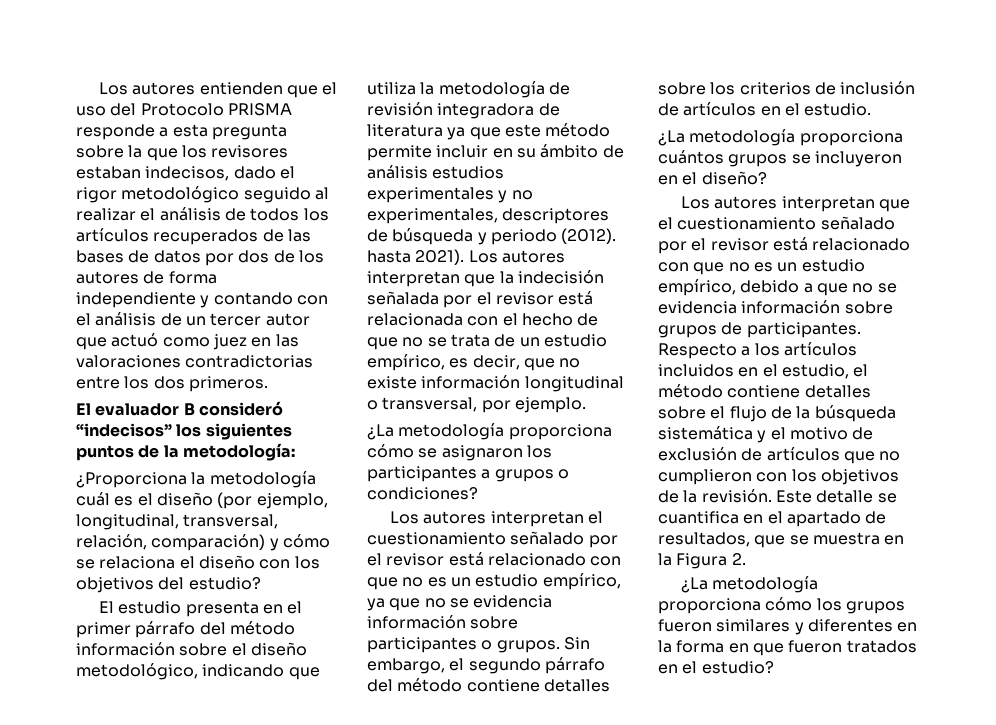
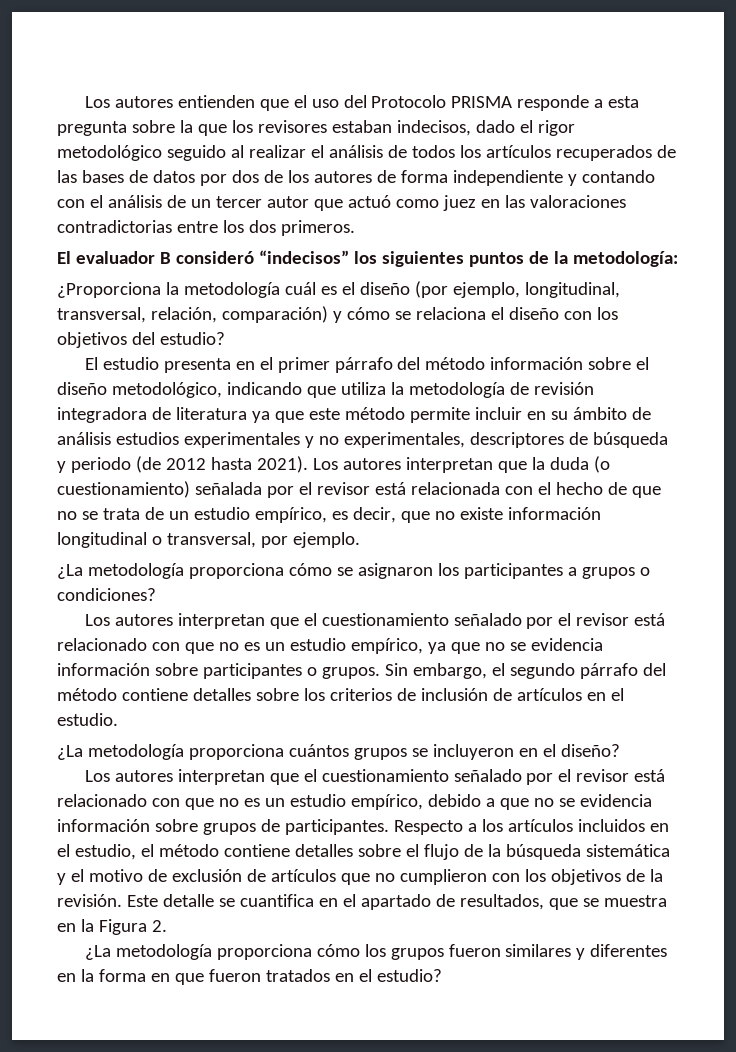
- El estudio presenta en el primer párrafo del método información sobre el diseño metodológico, indicando que utiliza la metodología de revisión integradora de literatura ya que este método permite incluir en su ámbito de análisis estudios experimentales y no experimentales, descriptores de búsqueda y periodo (2012). hasta 2021).
+ El estudio presenta en el primer párrafo del método información sobre el diseño metodológico, indicando que utiliza la metodología de revisión integradora de literatura ya que este método permite incluir en su ámbito de análisis estudios experimentales y no experimentales, descriptores de búsqueda y periodo (de 2012 hasta 2021).
- Los autores interpretan que la indecisión señalada por el revisor está relacionada con el hecho de que no se trata de un estudio empírico, es decir, que no existe información longitudinal o transversal, por ejemplo.
+ Los autores interpretan que la duda (o cuestionamiento) señalada por el revisor está relacionada con el hecho de que no se trata de un estudio empírico, es decir, que no existe información longitudinal o transversal, por ejemplo.
- Los autores interpretan el cuestionamiento señalado por el revisor está relacionado con que no es un estudio empírico, ya que no se evidencia información sobre participantes o grupos.
+ Los autores interpretan que el cuestionamiento señalado por el revisor está relacionado con que no es un estudio empírico, ya que no se evidencia información sobre participantes o grupos.

